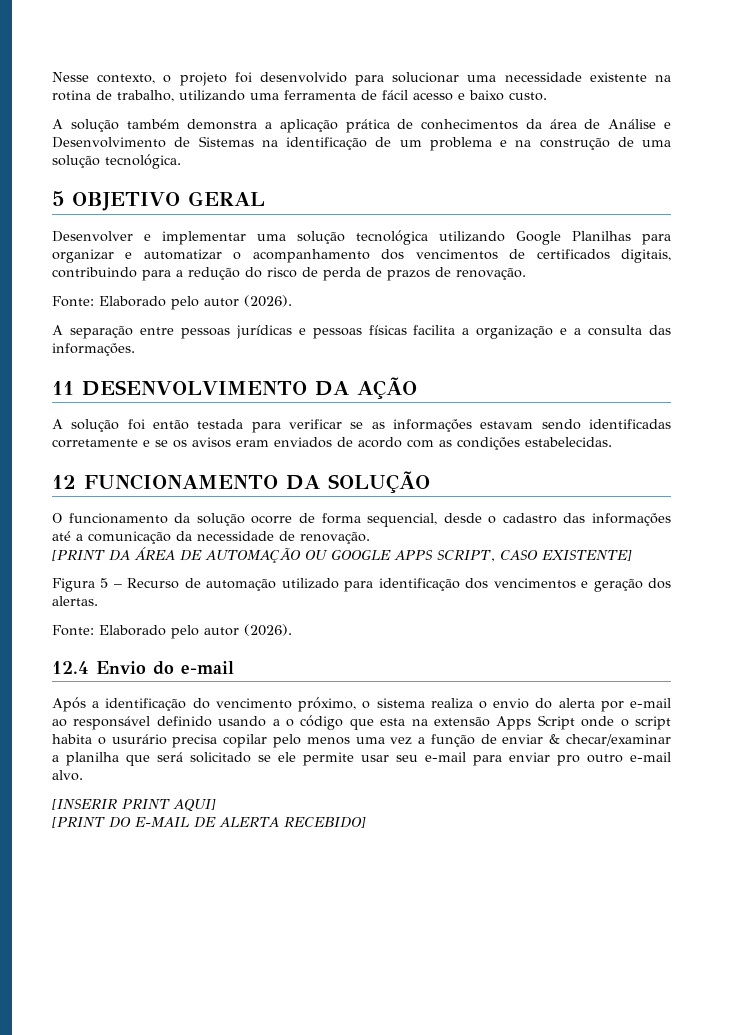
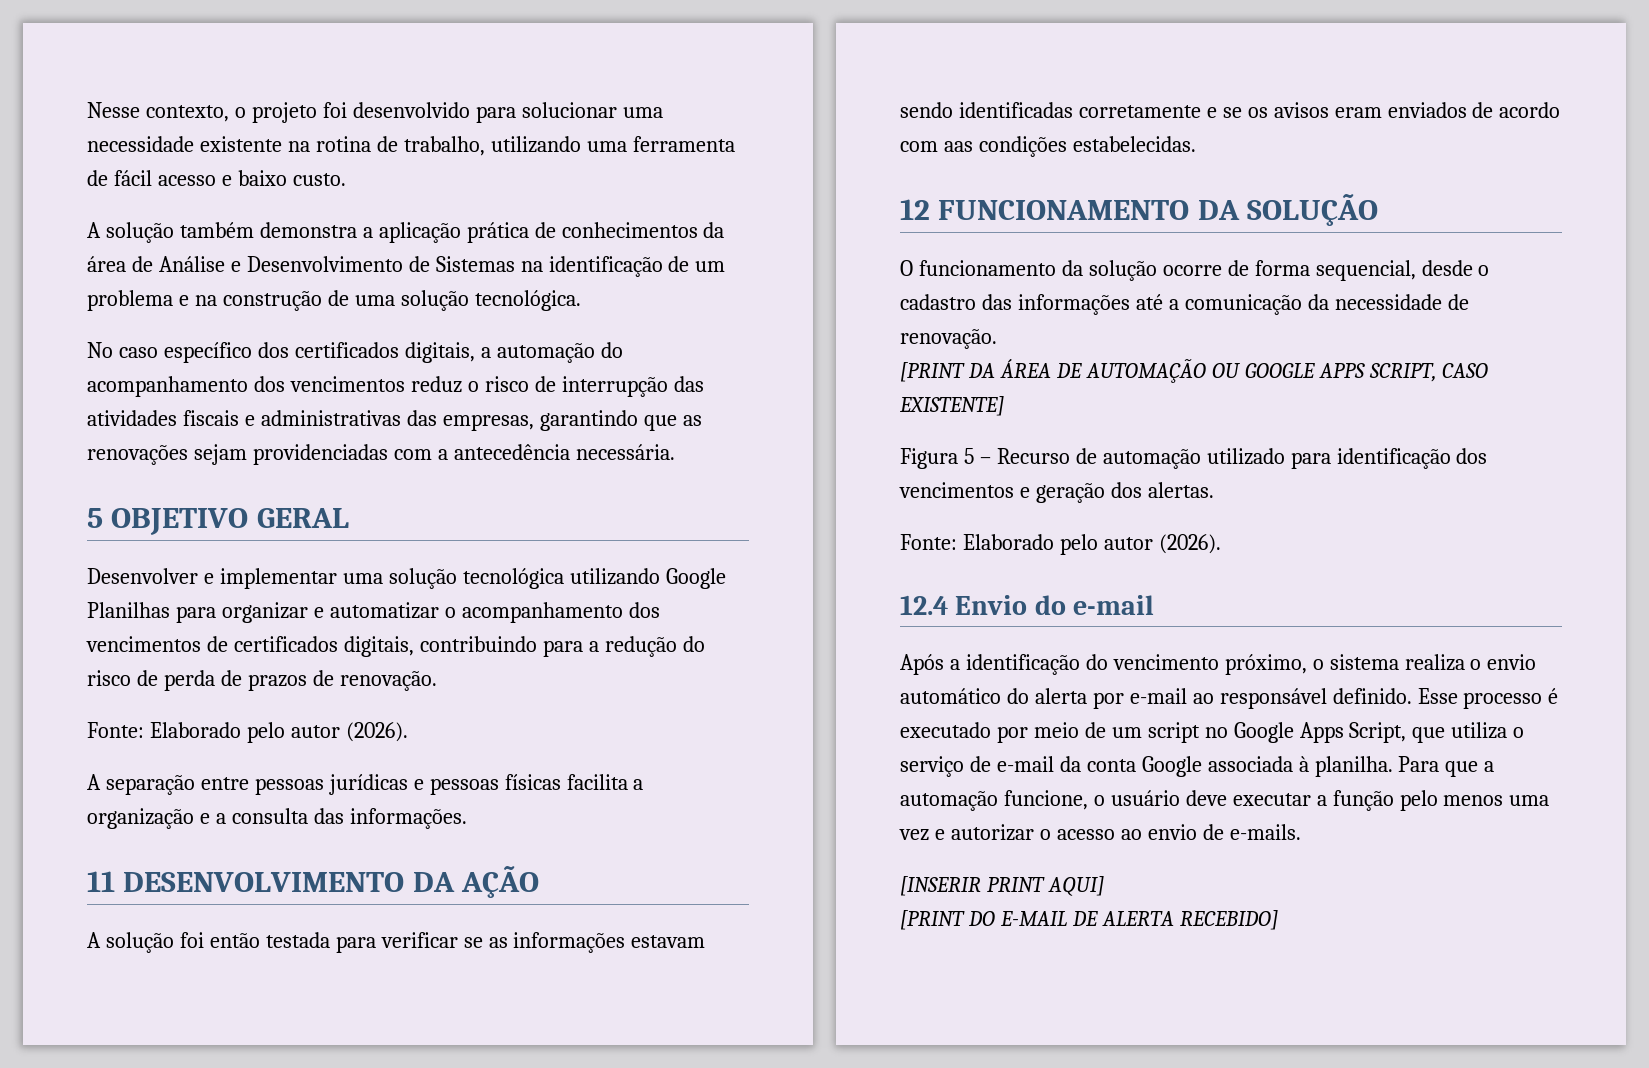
+ No caso específico dos certificados digitais, a automação do acompanhamento dos vencimentos reduz o risco de interrupção das atividades fiscais e administrativas das empresas, garantindo que as renovações sejam providenciadas com a antecedência necessária.
- A solução foi então testada para verificar se as informações estavam sendo identificadas corretamente e se os avisos eram enviados de acordo com as condições estabelecidas.
+ A solução foi então testada para verificar se as informações estavam sendo identificadas corretamente e se os avisos eram enviados de acordo com aas condições estabelecidas.
- Após a identificação do vencimento próximo, o sistema realiza o envio do alerta por e-mail ao responsável definido usando a o código que esta na extensão Apps Script onde o script habita o usurário precisa copilar pelo menos uma vez a função de enviar & checar/examinar a planilha que será solicitado se ele permite usar seu e-mail para enviar pro outro e-mail alvo.
+ Após a identificação do vencimento próximo, o sistema realiza o envio automático do alerta por e-mail ao responsável definido. Esse processo é executado por meio de um script no Google Apps Script, que utiliza o serviço de e-mail da conta Google associada à planilha. Para que a automação funcione, o usuário deve executar a função pelo menos uma vez e autorizar o acesso ao envio de e-mails.

